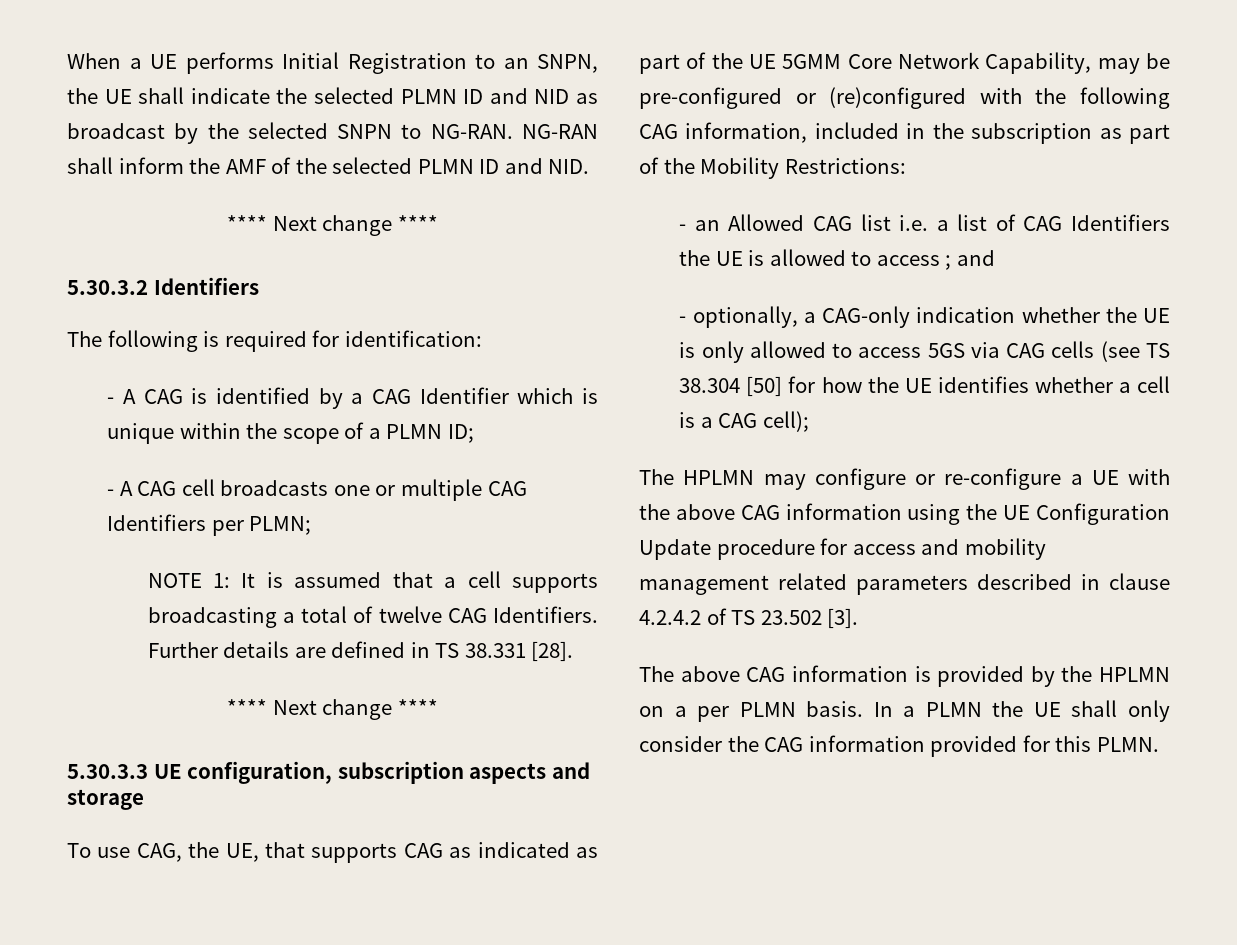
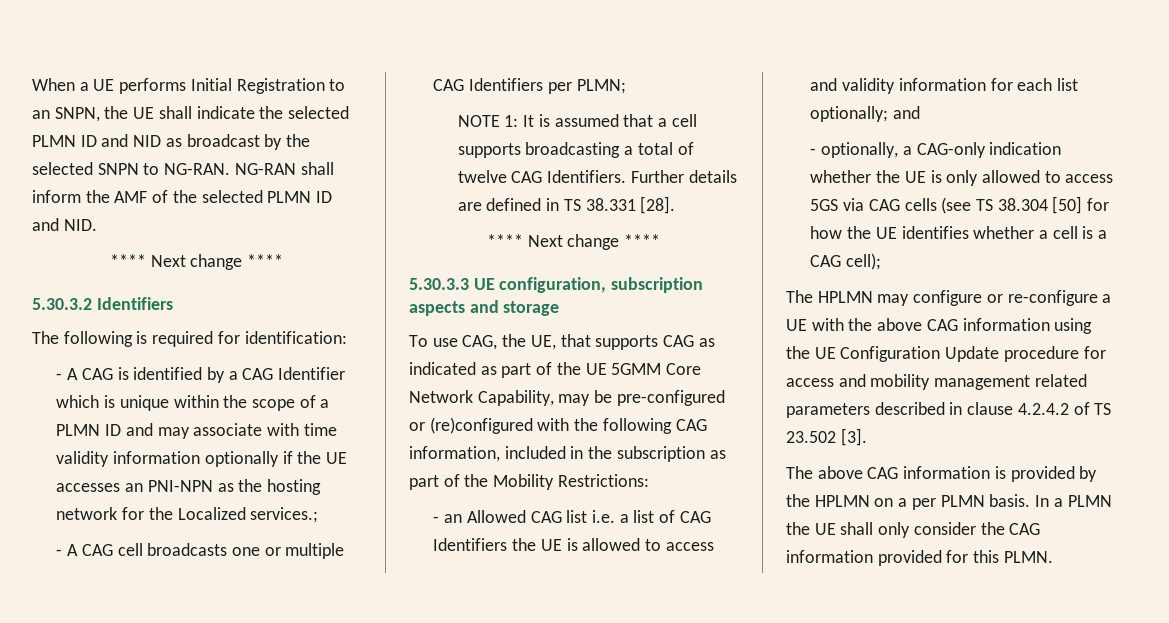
- - A CAG is identified by a CAG Identifier which is unique within the scope of a PLMN ID;
+ - A CAG is identified by a CAG Identifier which is unique within the scope of a PLMN ID and may associate with time validity information optionally if the UE accesses an PNI-NPN as the hosting network for the Localized services.;
- - an Allowed CAG list i.e. a list of CAG Identifiers the UE is allowed to access ; and
+ - an Allowed CAG list i.e. a list of CAG Identifiers the UE is allowed to access and validity information for each list optionally; and

